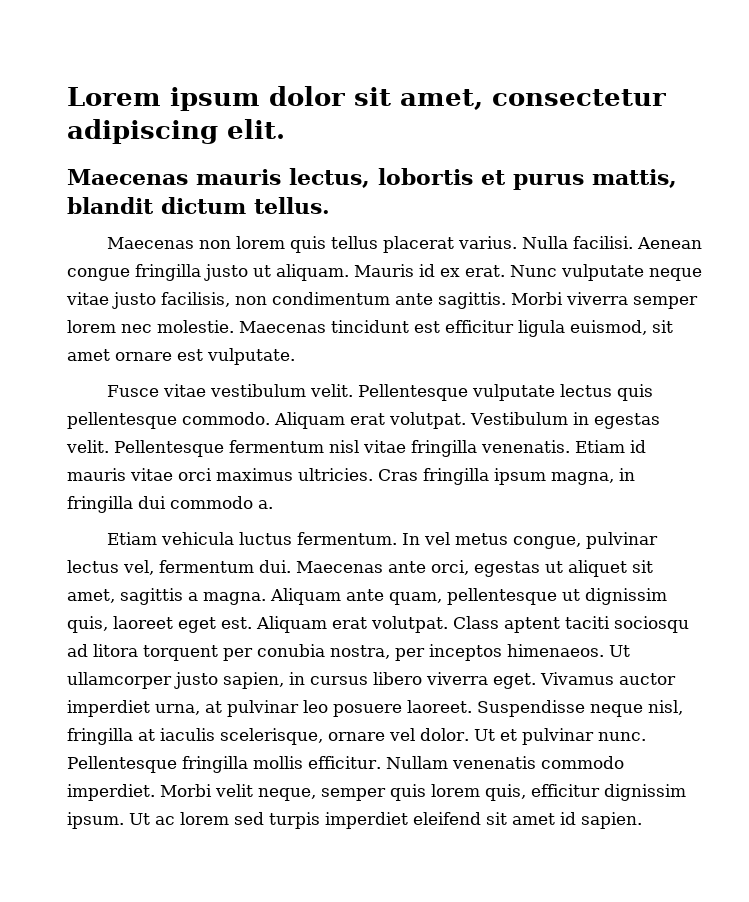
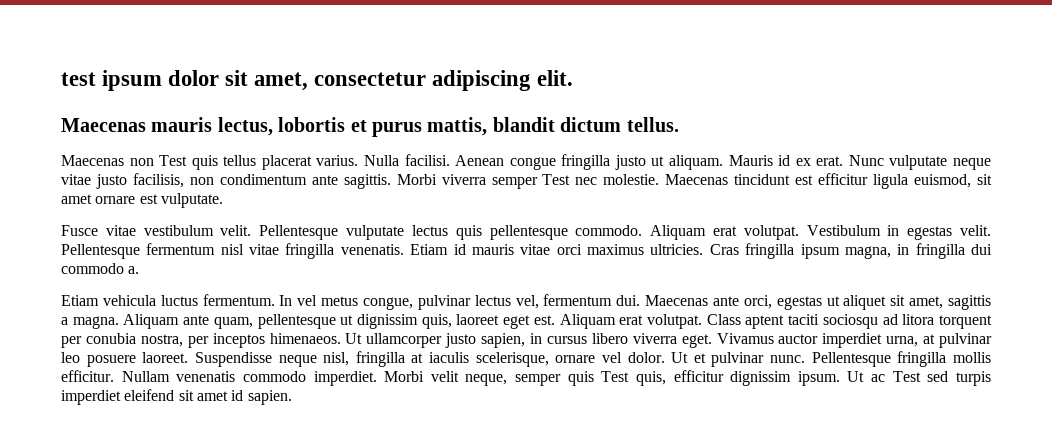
- Lorem ipsum dolor sit amet, consectetur adipiscing elit.
+ test ipsum dolor sit amet, consectetur adipiscing elit.
- Maecenas non lorem quis tellus placerat varius.
+ Maecenas non Test quis tellus placerat varius.
- Morbi viverra semper lorem nec molestie.
+ Morbi viverra semper Test nec molestie.
- Morbi velit neque, semper quis lorem quis, efficitur dignissim ipsum.
+ Morbi velit neque, semper quis Test quis, efficitur dignissim ipsum.
- Ut ac lorem sed turpis imperdiet eleifend sit amet id sapien.
+ Ut ac Test sed turpis imperdiet eleifend sit amet id sapien.

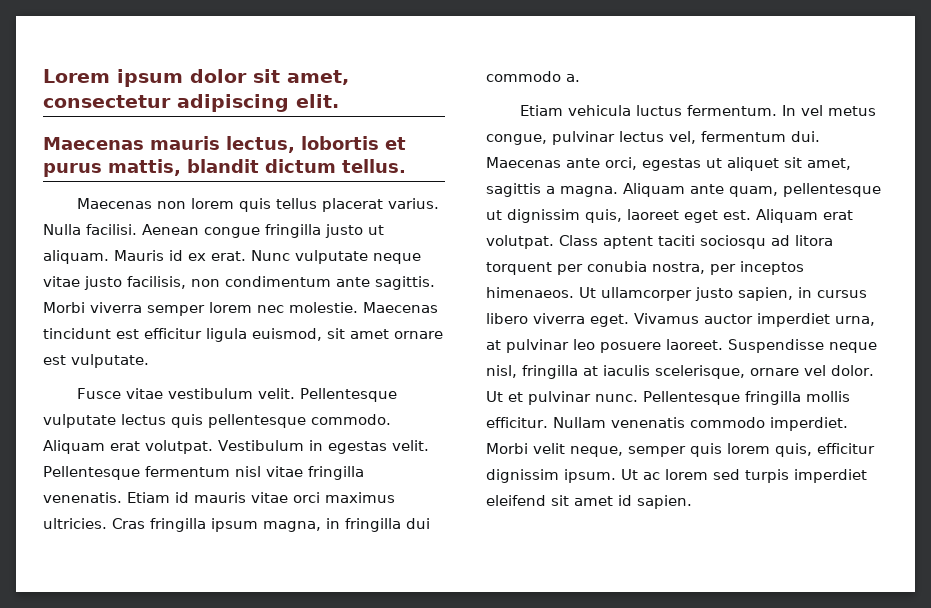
- test ipsum dolor sit amet, consectetur adipiscing elit.
+ Lorem ipsum dolor sit amet, consectetur adipiscing elit.
- Maecenas non Test quis tellus placerat varius.
+ Maecenas non lorem quis tellus placerat varius.
- Morbi viverra semper Test nec molestie.
+ Morbi viverra semper lorem nec molestie.
- Morbi velit neque, semper quis Test quis, efficitur dignissim ipsum.
+ Morbi velit neque, semper quis lorem quis, efficitur dignissim ipsum.
- Ut ac Test sed turpis imperdiet eleifend sit amet id sapien.
+ Ut ac lorem sed turpis imperdiet eleifend sit amet id sapien.

